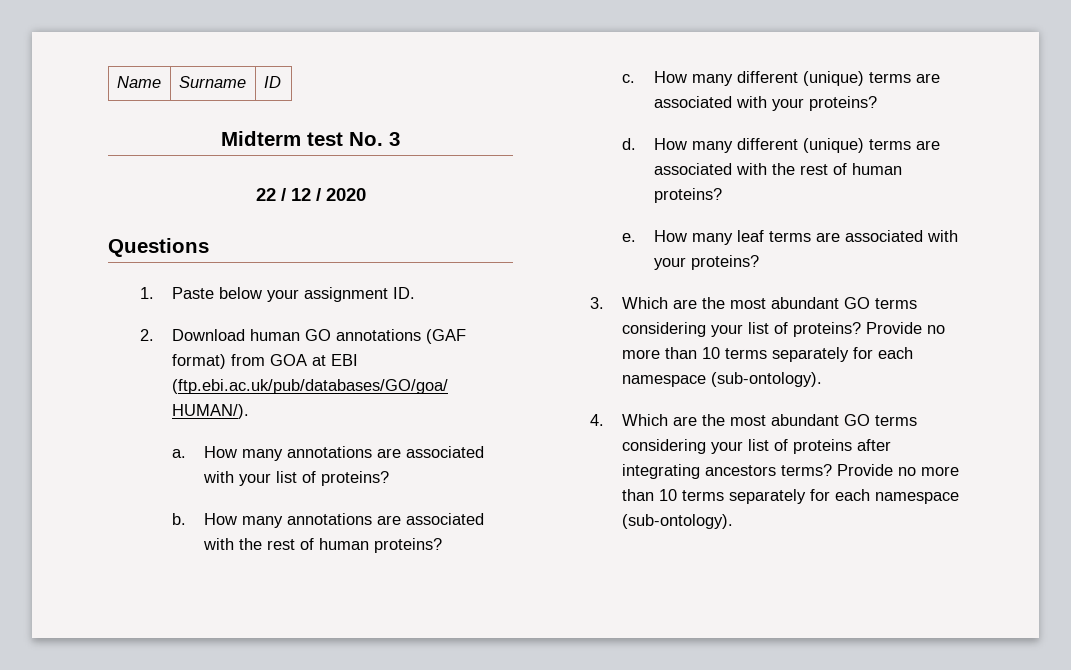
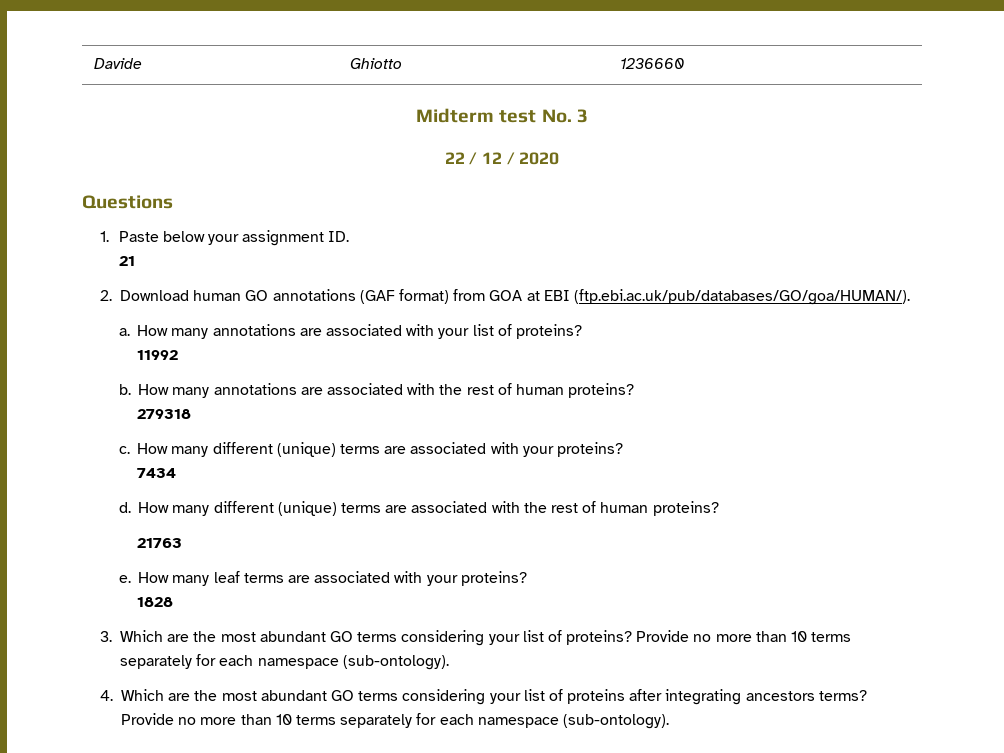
- Name | Surname | ID
+ Davide | Ghiotto | 1236660
+ 21
+ 11992
+ 279318
+ 7434
+ 21763
+ 1828

